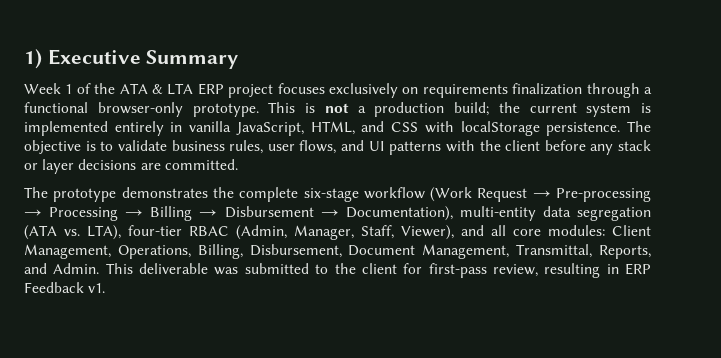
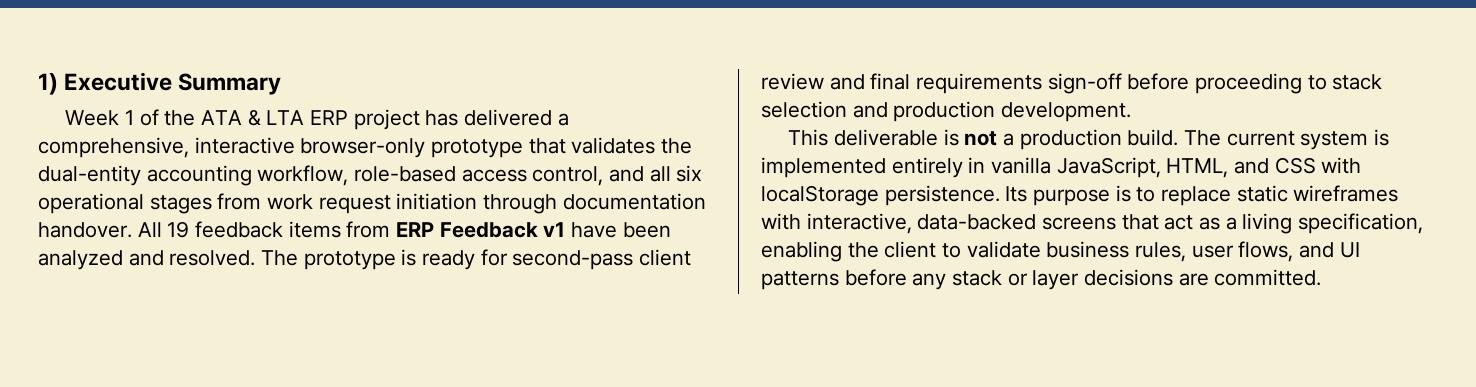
- Week 1 of the ATA & LTA ERP project focuses exclusively on requirements finalization through a functional browser-only prototype. This is not a production build; the current system is implemented entirely in vanilla JavaScript, HTML, and CSS with localStorage persistence.
+ Week 1 of the ATA & LTA ERP project has delivered a comprehensive, interactive browser-only prototype that validates the dual-entity accounting workflow, role-based access control, and all six operational stages from work request initiation through documentation handover. All 19 feedback items from ERP Feedback v1 have been analyzed and resolved. The prototype is ready for second-pass client review and final requirements sign-off before proceeding to stack selection and production development.
+ This deliverable is not a production build. The current system is implemented entirely in vanilla JavaScript, HTML, and CSS with localStorage persistence.
- The objective is to validate business rules, user flows, and UI patterns with the client before any stack or layer decisions are committed.
+ Its purpose is to replace static wireframes with interactive, data-backed screens that act as a living specification, enabling the client to validate business rules, user flows, and UI patterns before any stack or layer decisions are committed.
- The prototype demonstrates the complete six-stage workflow (Work Request → Pre-processing → Processing → Billing → Disbursement → Documentation), multi-entity data segregation (ATA vs. LTA), four-tier RBAC (Admin, Manager, Staff, Viewer), and all core modules: Client Management, Operations, Billing, Disbursement, Document Management, Transmittal, Reports, and Admin. This deliverable was submitted to the client for first-pass review, resulting in ERP Feedback v1.

